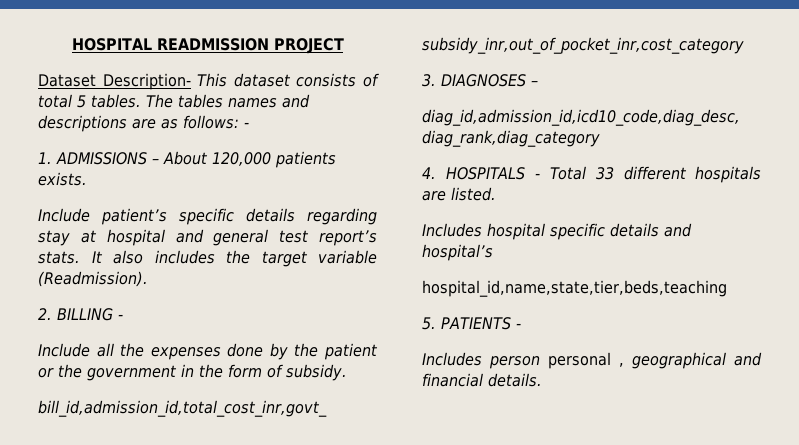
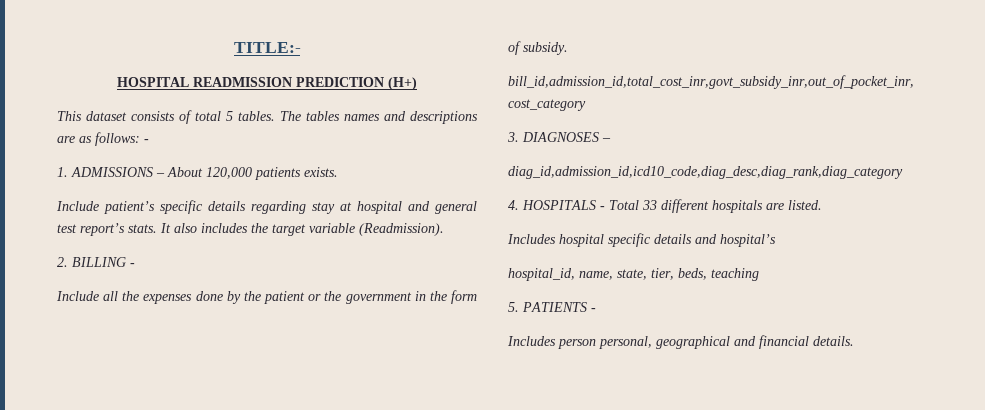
+ TITLE:-
- HOSPITAL READMISSION PROJECT
- Dataset Description- This dataset consists of total 5 tables.
+ HOSPITAL READMISSION PREDICTION (H+)
+ This dataset consists of total 5 tables.
- hospital_id,name,state,tier,beds,teaching
+ hospital_id, name, state, tier, beds, teaching
- Includes person personal , geographical and financial details.
+ Includes person personal, geographical and financial details.

